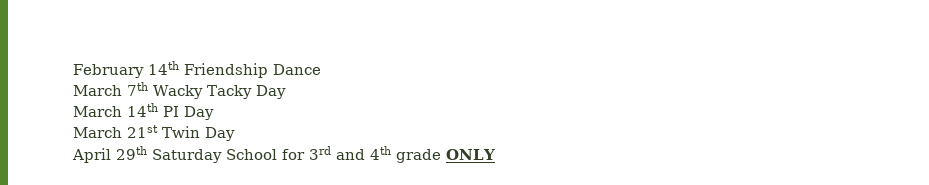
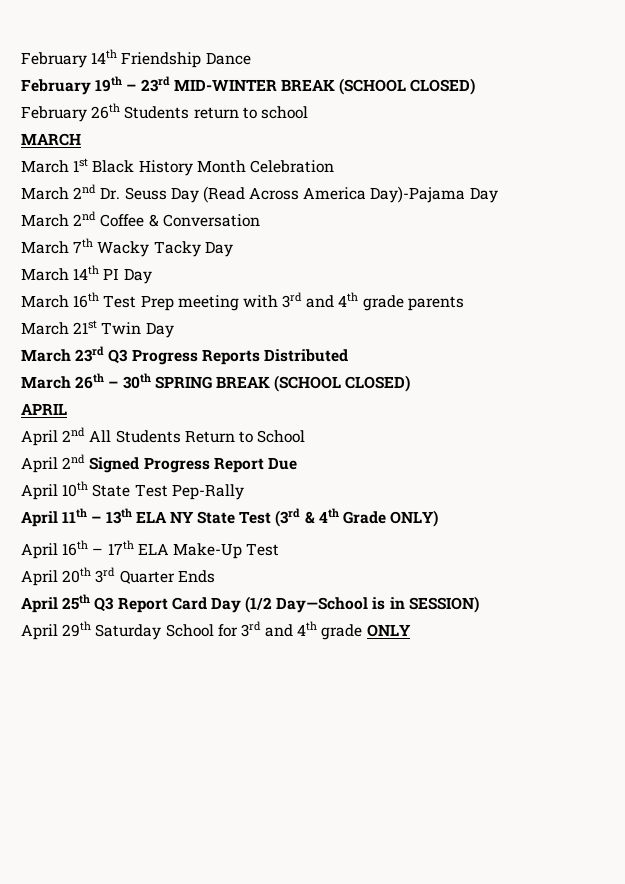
+ February 19th – 23rd MID-WINTER BREAK (SCHOOL CLOSED)
+ February 26th Students return to school
+ MARCH
+ March 1st Black History Month Celebration
+ March 2nd Dr. Seuss Day (Read Across America Day)-Pajama Day
+ March 2nd Coffee & Conversation
+ March 16th Test Prep meeting with 3rd and 4th grade parents
  March 21st Twin Day
+ March 23rd Q3 Progress Reports Distributed
+ March 26th – 30th SPRING BREAK (SCHOOL CLOSED)
+ APRIL
+ April 2nd All Students Return to School
+ April 2nd Signed Progress Report Due
+ April 10th State Test Pep-Rally
+ April 11th – 13th ELA NY State Test (3rd & 4th Grade ONLY)
+ April 16th – 17th ELA Make-Up Test
+ April 20th 3rd Quarter Ends
+ April 25th Q3 Report Card Day (1/2 Day—School is in SESSION)

